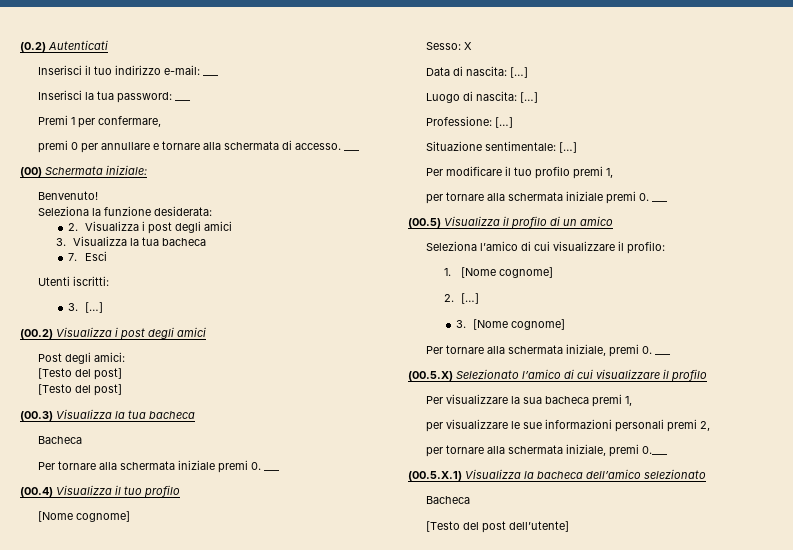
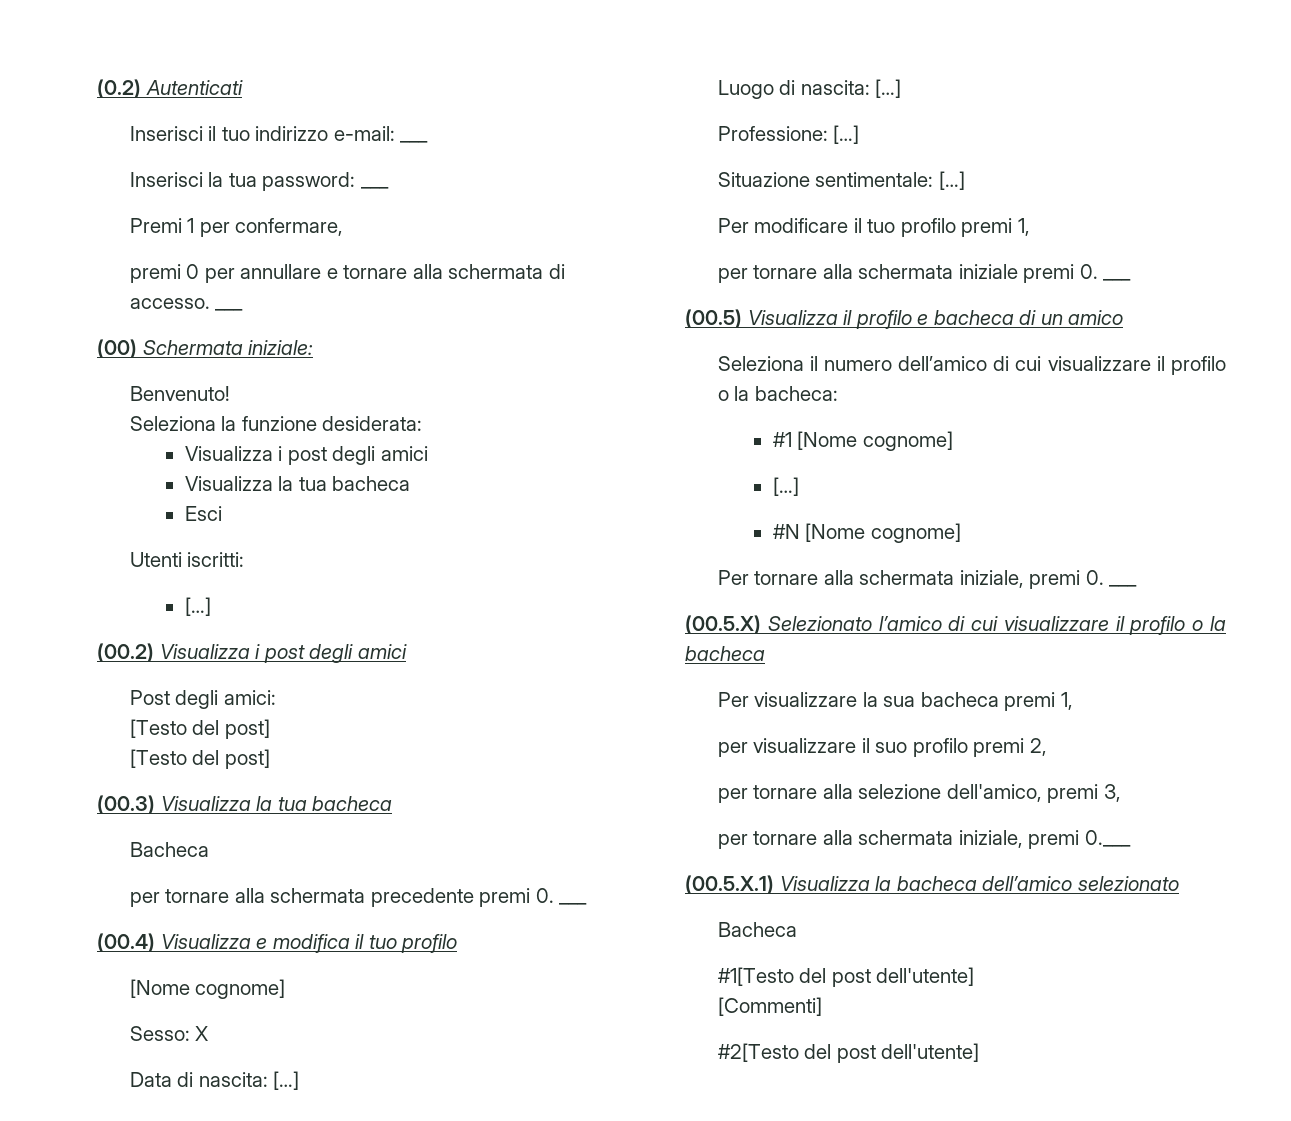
  Seleziona la funzione desiderata:
- 2. Visualizza i post degli amici
- 3. Visualizza la tua bacheca
- 7. Esci
+ Visualizza i post degli amici
+ Visualizza la tua bacheca
+ Esci
  Utenti iscritti:
- 3. […]
+ […]
- Per tornare alla schermata iniziale premi 0. ___
+ per tornare alla schermata precedente premi 0. ___
- (00.4) Visualizza il tuo profilo
+ (00.4) Visualizza e modifica il tuo profilo
- (00.5) Visualizza il profilo di un amico
+ (00.5) Visualizza il profilo e bacheca di un amico
- Seleziona l’amico di cui visualizzare il profilo:
- 1. [Nome cognome]
- 2. […]
- 3. [Nome cognome]
+ Seleziona il numero dell’amico di cui visualizzare il profilo o la bacheca:
+ #1 [Nome cognome]
+ […]
+ #N [Nome cognome]
- (00.5.X) Selezionato l’amico di cui visualizzare il profilo
+ (00.5.X) Selezionato l’amico di cui visualizzare il profilo o la bacheca
- per visualizzare le sue informazioni personali premi 2,
+ per visualizzare il suo profilo premi 2,
+ per tornare alla selezione dell'amico, premi 3,
- [Testo del post dell’utente]
+ #1[Testo del post dell'utente]
+ [Commenti]
+ #2[Testo del post dell'utente]

